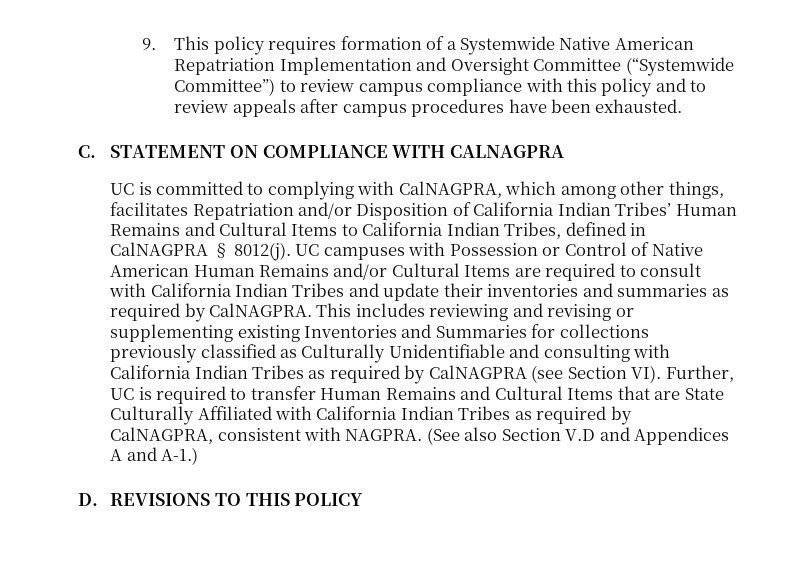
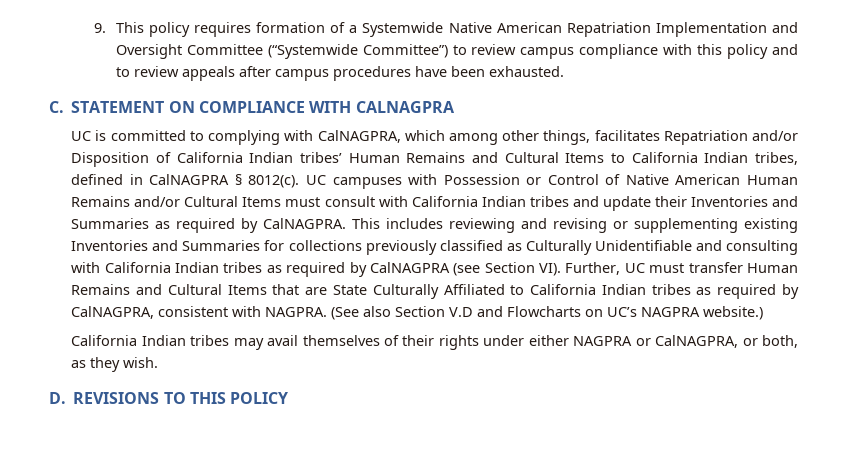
- UC is committed to complying with CalNAGPRA, which among other things, facilitates Repatriation and/or Disposition of California Indian Tribes’ Human Remains and Cultural Items to California Indian Tribes, defined in CalNAGPRA § 8012(j).
+ UC is committed to complying with CalNAGPRA, which among other things, facilitates Repatriation and/or Disposition of California Indian tribes’ Human Remains and Cultural Items to California Indian tribes, defined in CalNAGPRA § 8012(c).
- UC campuses with Possession or Control of Native American Human Remains and/or Cultural Items are required to consult with California Indian Tribes and update their inventories and summaries as required by CalNAGPRA.
+ UC campuses with Possession or Control of Native American Human Remains and/or Cultural Items must consult with California Indian tribes and update their Inventories and Summaries as required by CalNAGPRA.
- This includes reviewing and revising or supplementing existing Inventories and Summaries for collections previously classified as Culturally Unidentifiable and consulting with California Indian Tribes as required by CalNAGPRA (see Section VI). Further, UC is required to transfer Human Remains and Cultural Items that are State Culturally Affiliated with California Indian Tribes as required by CalNAGPRA, consistent with NAGPRA.
+ This includes reviewing and revising or supplementing existing Inventories and Summaries for collections previously classified as Culturally Unidentifiable and consulting with California Indian tribes as required by CalNAGPRA (see Section VI). Further, UC must transfer Human Remains and Cultural Items that are State Culturally Affiliated to California Indian tribes as required by CalNAGPRA, consistent with NAGPRA.
- (See also Section V.D and Appendices A and A-1.)
+ (See also Section V.D and Flowcharts on UC’s NAGPRA website.)
+ California Indian tribes may avail themselves of their rights under either NAGPRA or CalNAGPRA, or both, as they wish.

